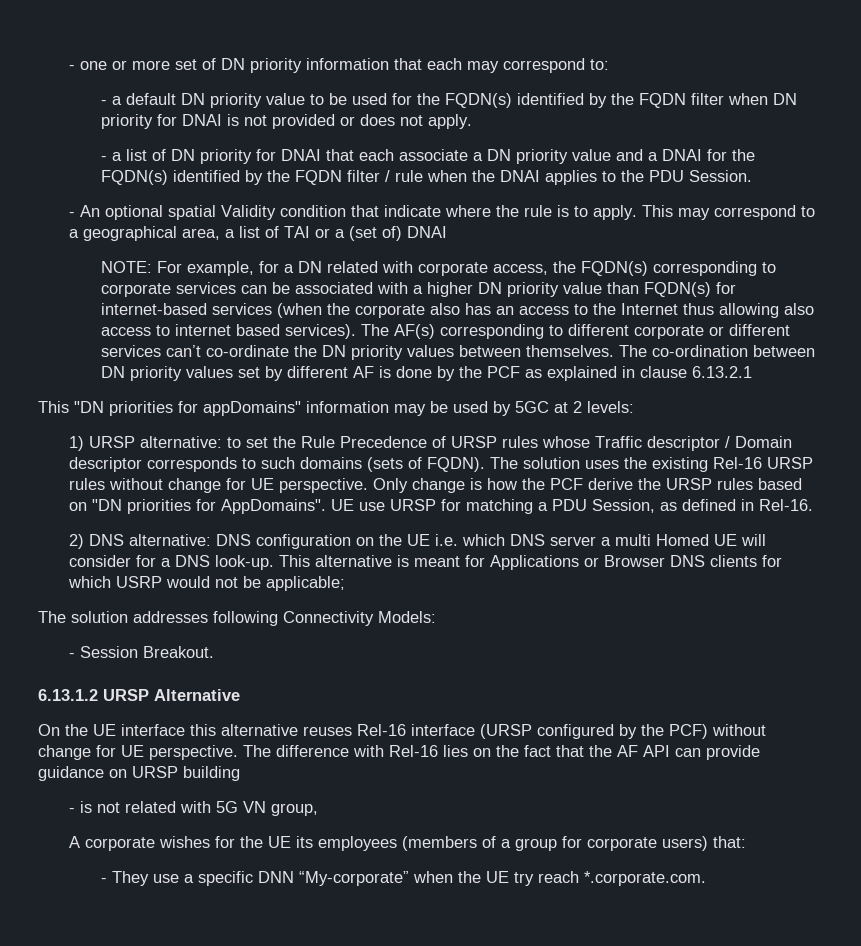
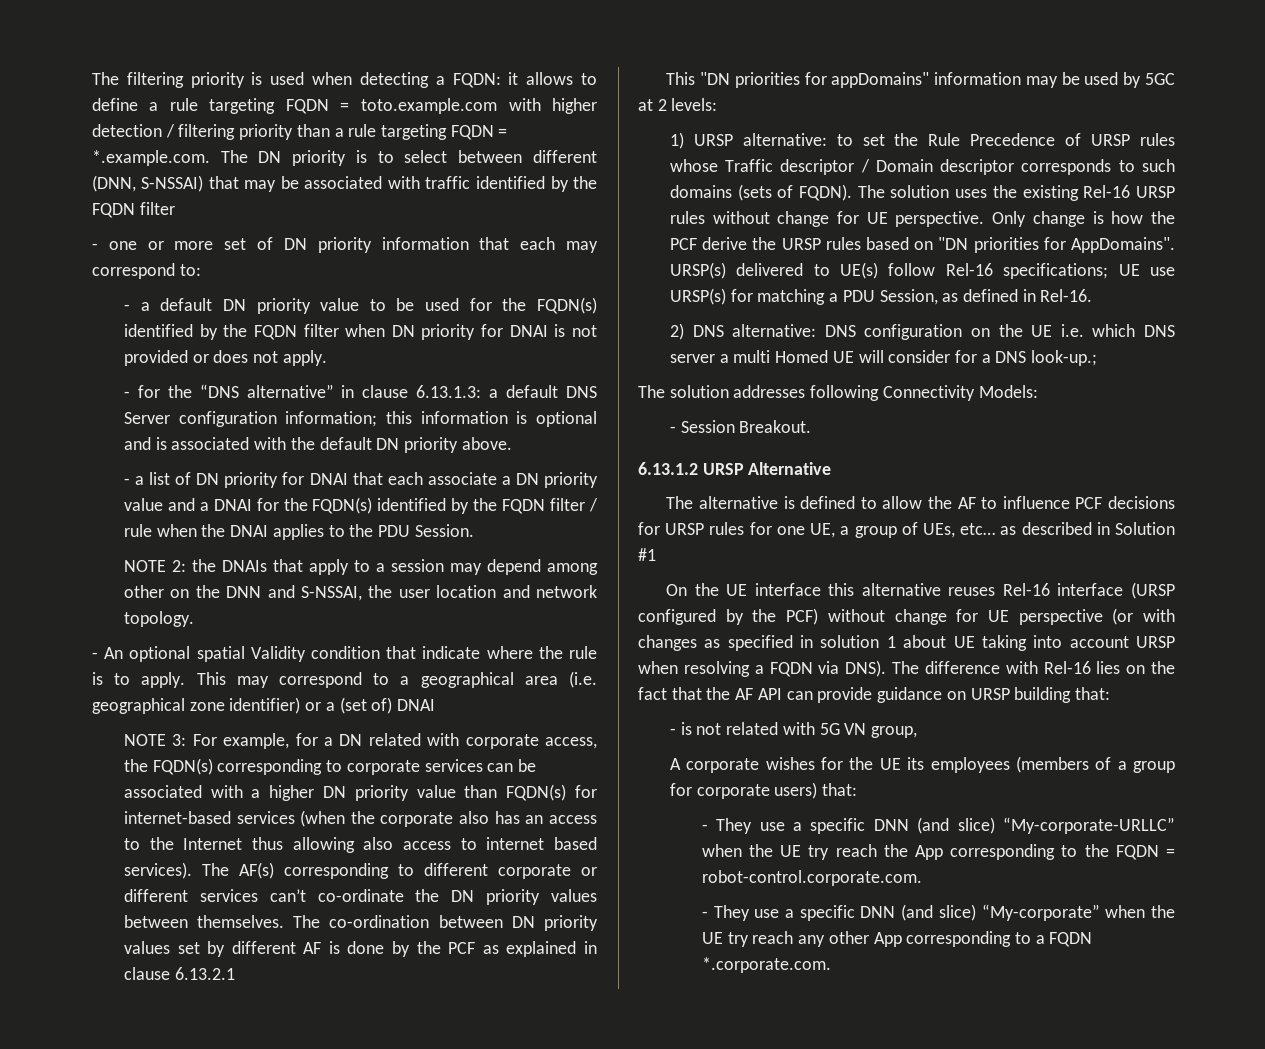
+ The filtering priority is used when detecting a FQDN: it allows to define a rule targeting FQDN = toto.example.com with higher detection / filtering priority than a rule targeting FQDN = *.example.com. The DN priority is to select between different (DNN, S-NSSAI) that may be associated with traffic identified by the FQDN filter
+ - for the “DNS alternative” in clause 6.13.1.3: a default DNS Server configuration information; this information is optional and is associated with the default DN priority above.
+ NOTE 2: the DNAIs that apply to a session may depend among other on the DNN and S-NSSAI, the user location and network topology.
- This may correspond to a geographical area, a list of TAI or a (set of) DNAI
+ This may correspond to a geographical area (i.e. geographical zone identifier) or a (set of) DNAI
- NOTE: For example, for a DN related with corporate access, the FQDN(s) corresponding to corporate services can be associated with a higher DN priority value than FQDN(s) for internet-based services (when the corporate also has an access to the Internet thus allowing also access to internet based services).
+ NOTE 3: For example, for a DN related with corporate access, the FQDN(s) corresponding to corporate services can be associated with a higher DN priority value than FQDN(s) for internet-based services (when the corporate also has an access to the Internet thus allowing also access to internet based services).
- UE use URSP for matching a PDU Session, as defined in Rel-16.
+ URSP(s) delivered to UE(s) follow Rel-16 specifications; UE use URSP(s) for matching a PDU Session, as defined in Rel-16.
- 2) DNS alternative: DNS configuration on the UE i.e. which DNS server a multi Homed UE will consider for a DNS look-up. This alternative is meant for Applications or Browser DNS clients for which USRP would not be applicable;
+ 2) DNS alternative: DNS configuration on the UE i.e. which DNS server a multi Homed UE will consider for a DNS look-up.;
+ The alternative is defined to allow the AF to influence PCF decisions for URSP rules for one UE, a group of UEs, etc… as described in Solution #1
- On the UE interface this alternative reuses Rel-16 interface (URSP configured by the PCF) without change for UE perspective.
+ On the UE interface this alternative reuses Rel-16 interface (URSP configured by the PCF) without change for UE perspective (or with changes as specified in solution 1 about UE taking into account URSP when resolving a FQDN via DNS).
- The difference with Rel-16 lies on the fact that the AF API can provide guidance on URSP building
+ The difference with Rel-16 lies on the fact that the AF API can provide guidance on URSP building that:
- - They use a specific DNN “My-corporate” when the UE try reach *.corporate.com.
+ - They use a specific DNN (and slice) “My-corporate-URLLC” when the UE try reach the App corresponding to the FQDN = robot-control.corporate.com.
+ - They use a specific DNN (and slice) “My-corporate” when the UE try reach any other App corresponding to a FQDN *.corporate.com.

